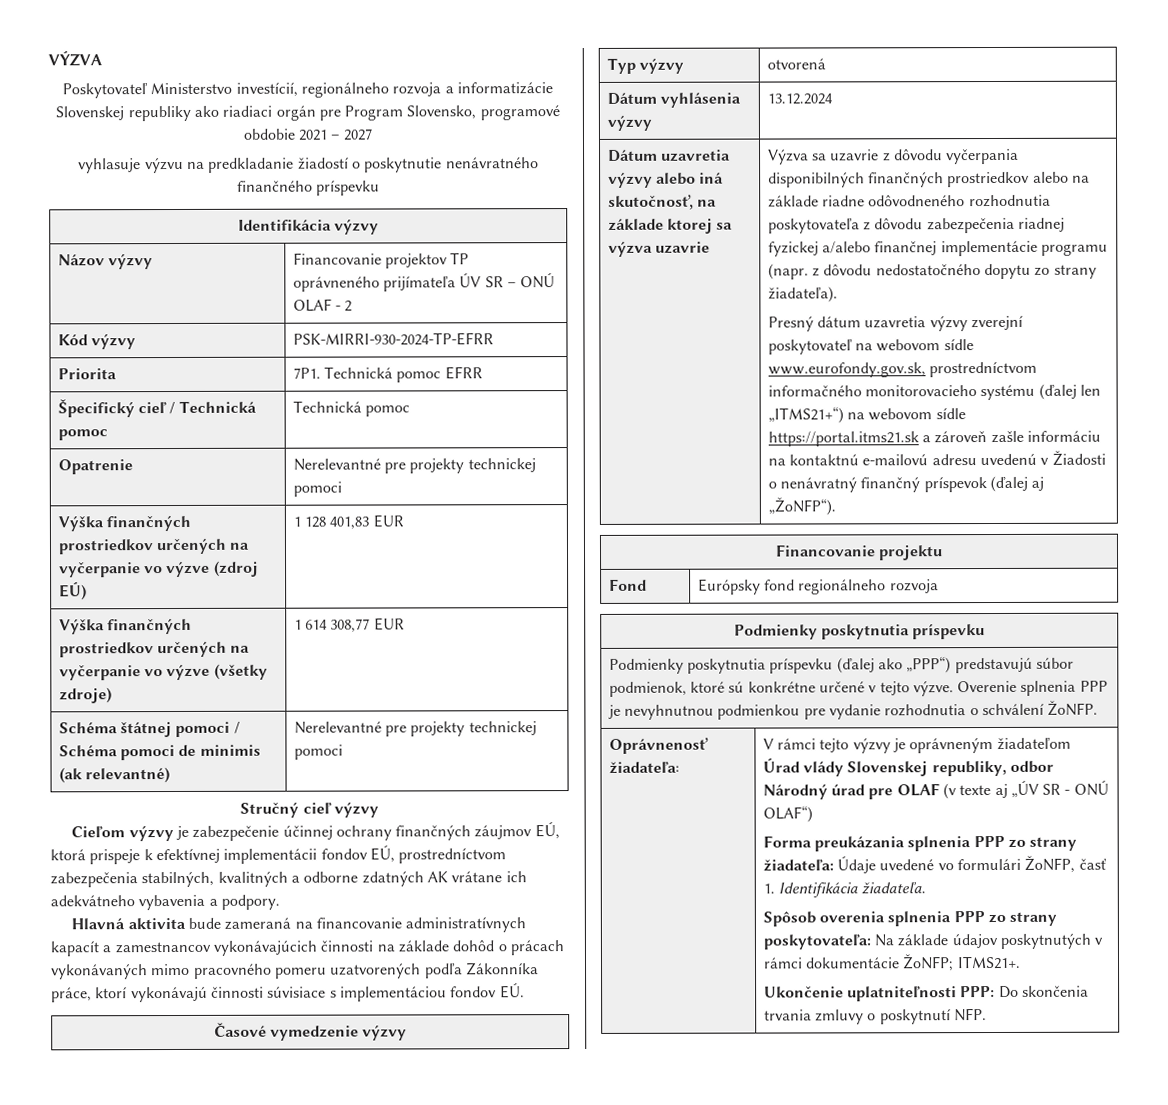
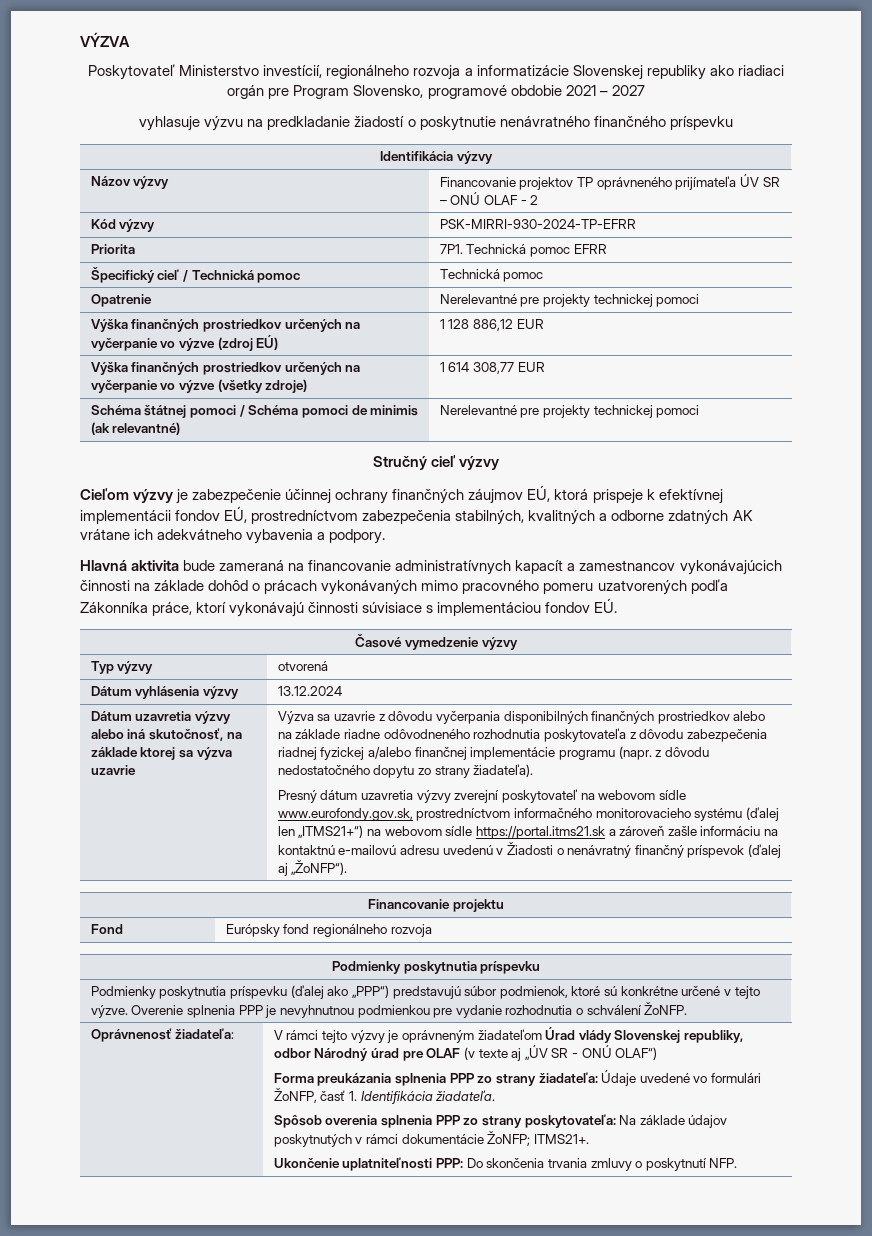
- Výška finančných prostriedkov určených na vyčerpanie vo výzve (zdroj EÚ) | 1 128 401,83 EUR
+ Výška finančných prostriedkov určených na vyčerpanie vo výzve (zdroj EÚ) | 1 128 886,12 EUR

